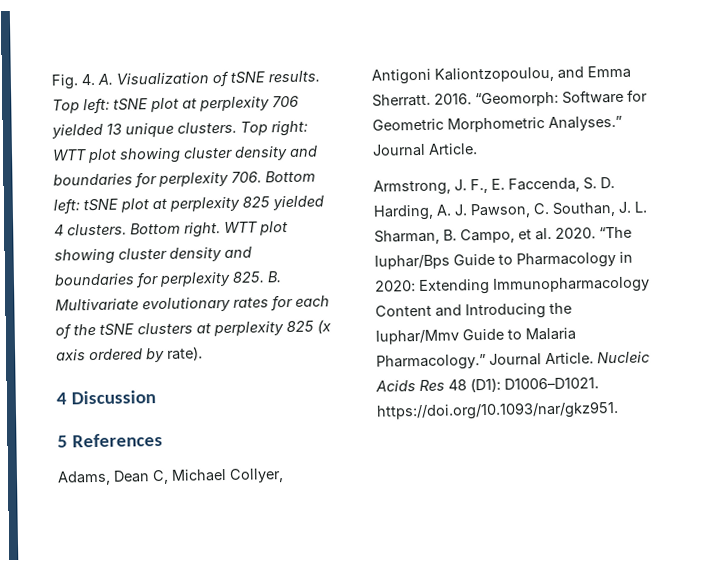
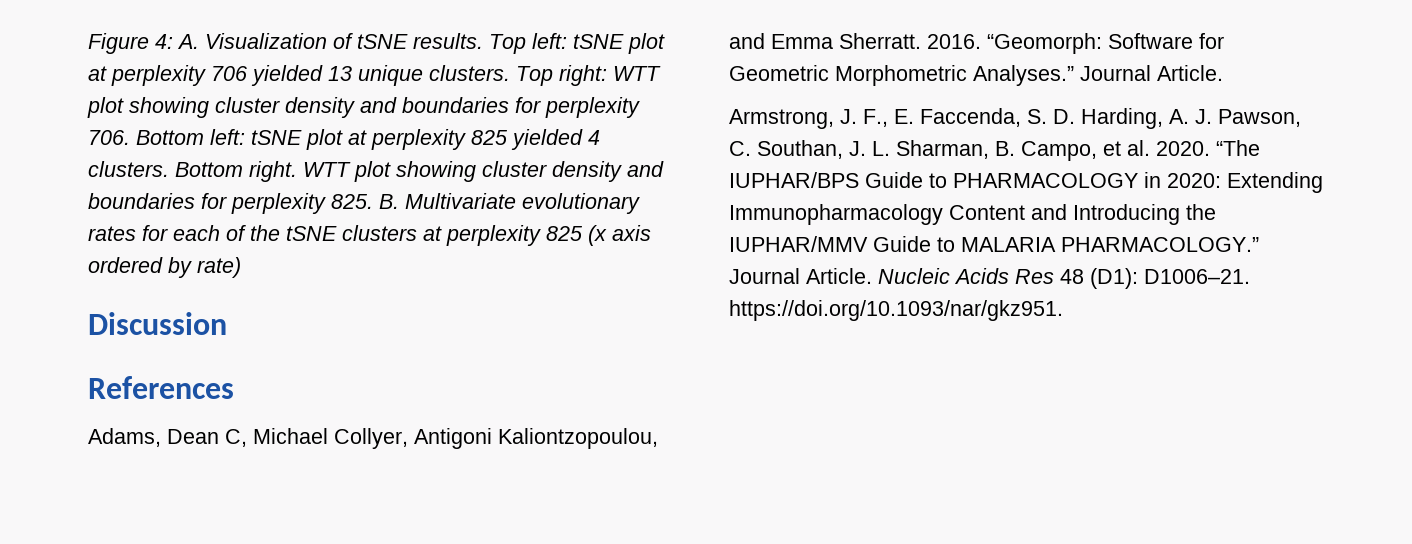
- Fig. 4. A. Visualization of tSNE results.
+ Figure 4: A. Visualization of tSNE results.
- WTT plot showing cluster density and boundaries for perplexity 825. B. Multivariate evolutionary rates for each of the tSNE clusters at perplexity 825 (x axis ordered by rate).
- 4 Discussion
+ WTT plot showing cluster density and boundaries for perplexity 825. B. Multivariate evolutionary rates for each of the tSNE clusters at perplexity 825 (x axis ordered by rate)
+ Discussion
- 5 References
+ References
- “The Iuphar/Bps Guide to Pharmacology in 2020: Extending Immunopharmacology Content and Introducing the Iuphar/Mmv Guide to Malaria Pharmacology.”
+ “The IUPHAR/BPS Guide to PHARMACOLOGY in 2020: Extending Immunopharmacology Content and Introducing the IUPHAR/MMV Guide to MALARIA PHARMACOLOGY.”
- Nucleic Acids Res 48 (D1): D1006–D1021. https://doi.org/10.1093/nar/gkz951.
+ Nucleic Acids Res 48 (D1): D1006–21. https://doi.org/10.1093/nar/gkz951.

